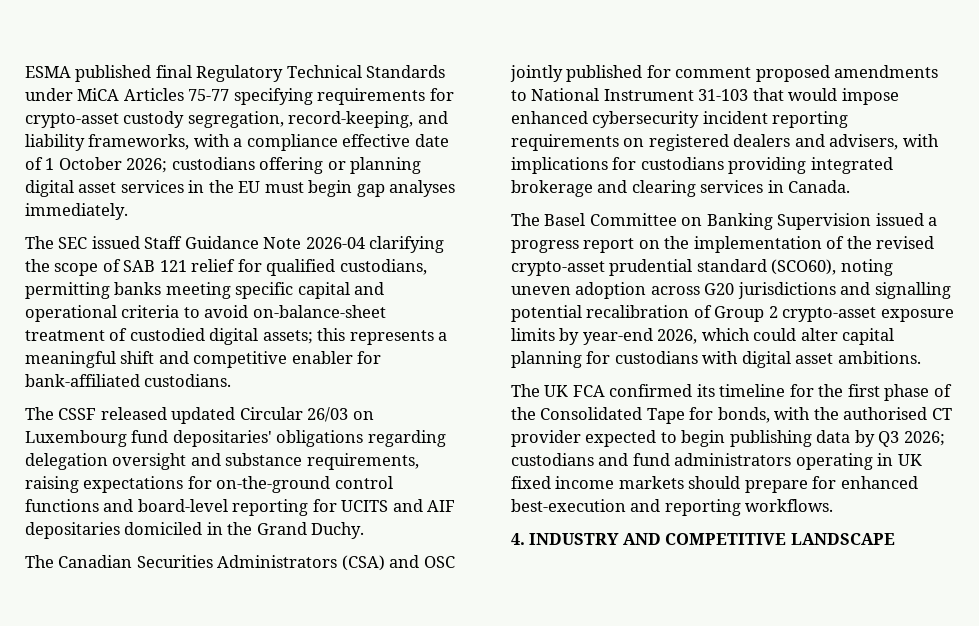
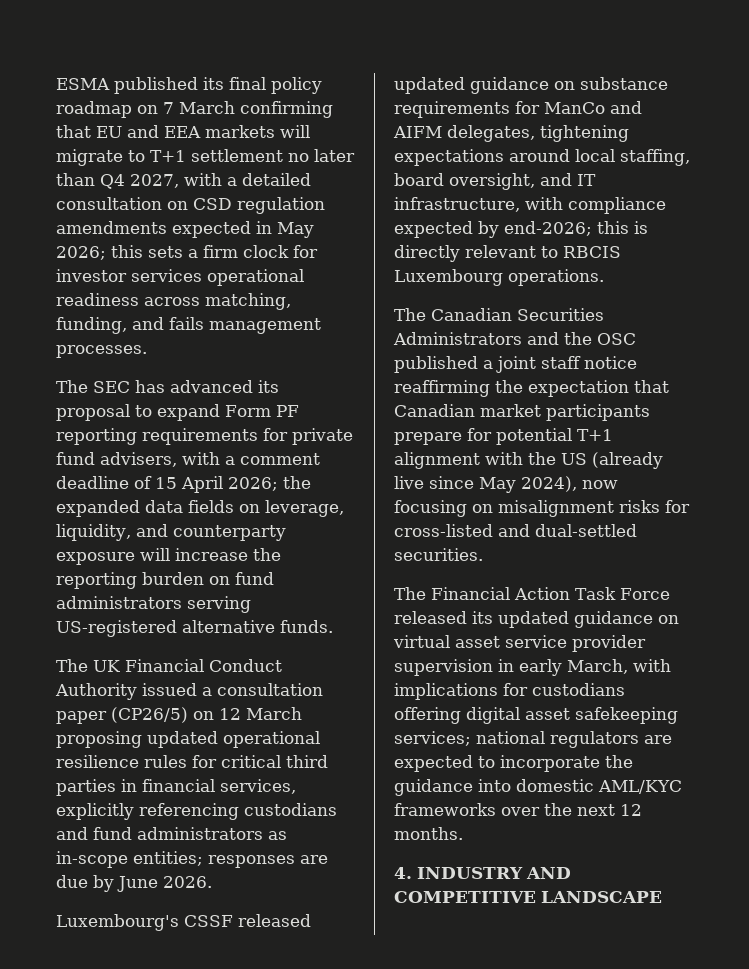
- ESMA published final Regulatory Technical Standards under MiCA Articles 75-77 specifying requirements for crypto-asset custody segregation, record-keeping, and liability frameworks, with a compliance effective date of 1 October 2026; custodians offering or planning digital asset services in the EU must begin gap analyses immediately.
- The SEC issued Staff Guidance Note 2026-04 clarifying the scope of SAB 121 relief for qualified custodians, permitting banks meeting specific capital and operational criteria to avoid on-balance-sheet treatment of custodied digital assets; this represents a meaningful shift and competitive enabler for bank-affiliated custodians.
- The CSSF released updated Circular 26/03 on Luxembourg fund depositaries' obligations regarding delegation oversight and substance requirements, raising expectations for on-the-ground control functions and board-level reporting for UCITS and AIF depositaries domiciled in the Grand Duchy.
- The Canadian Securities Administrators (CSA) and OSC jointly published for comment proposed amendments to National Instrument 31-103 that would impose enhanced cybersecurity incident reporting requirements on registered dealers and advisers, with implications for custodians providing integrated brokerage and clearing services in Canada.
- The Basel Committee on Banking Supervision issued a progress report on the implementation of the revised crypto-asset prudential standard (SCO60), noting uneven adoption across G20 jurisdictions and signalling potential recalibration of Group 2 crypto-asset exposure limits by year-end 2026, which could alter capital planning for custodians with digital asset ambitions.
- The UK FCA confirmed its timeline for the first phase of the Consolidated Tape for bonds, with the authorised CT provider expected to begin publishing data by Q3 2026; custodians and fund administrators operating in UK fixed income markets should prepare for enhanced best-execution and reporting workflows.
+ ESMA published its final policy roadmap on 7 March confirming that EU and EEA markets will migrate to T+1 settlement no later than Q4 2027, with a detailed consultation on CSD regulation amendments expected in May 2026; this sets a firm clock for investor services operational readiness across matching, funding, and fails management processes.
+ The SEC has advanced its proposal to expand Form PF reporting requirements for private fund advisers, with a comment deadline of 15 April 2026; the expanded data fields on leverage, liquidity, and counterparty exposure will increase the reporting burden on fund administrators serving US-registered alternative funds.
+ The UK Financial Conduct Authority issued a consultation paper (CP26/5) on 12 March proposing updated operational resilience rules for critical third parties in financial services, explicitly referencing custodians and fund administrators as in-scope entities; responses are due by June 2026.
+ Luxembourg's CSSF released updated guidance on substance requirements for ManCo and AIFM delegates, tightening expectations around local staffing, board oversight, and IT infrastructure, with compliance expected by end-2026; this is directly relevant to RBCIS Luxembourg operations.
+ The Canadian Securities Administrators and the OSC published a joint staff notice reaffirming the expectation that Canadian market participants prepare for potential T+1 alignment with the US (already live since May 2024), now focusing on misalignment risks for cross-listed and dual-settled securities.
+ The Financial Action Task Force released its updated guidance on virtual asset service provider supervision in early March, with implications for custodians offering digital asset safekeeping services; national regulators are expected to incorporate the guidance into domestic AML/KYC frameworks over the next 12 months.

